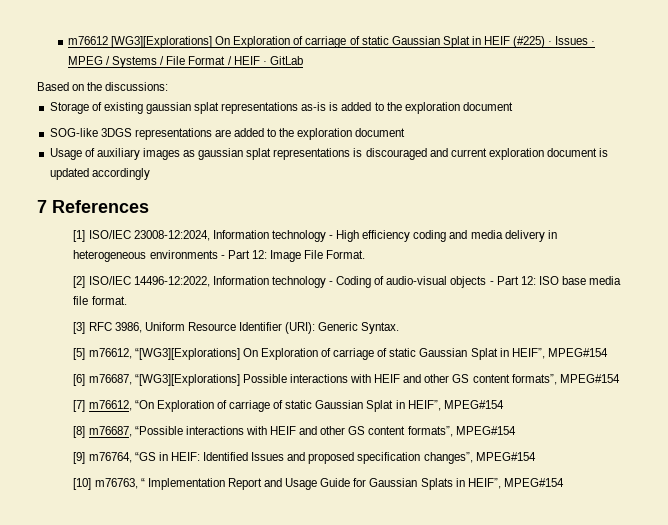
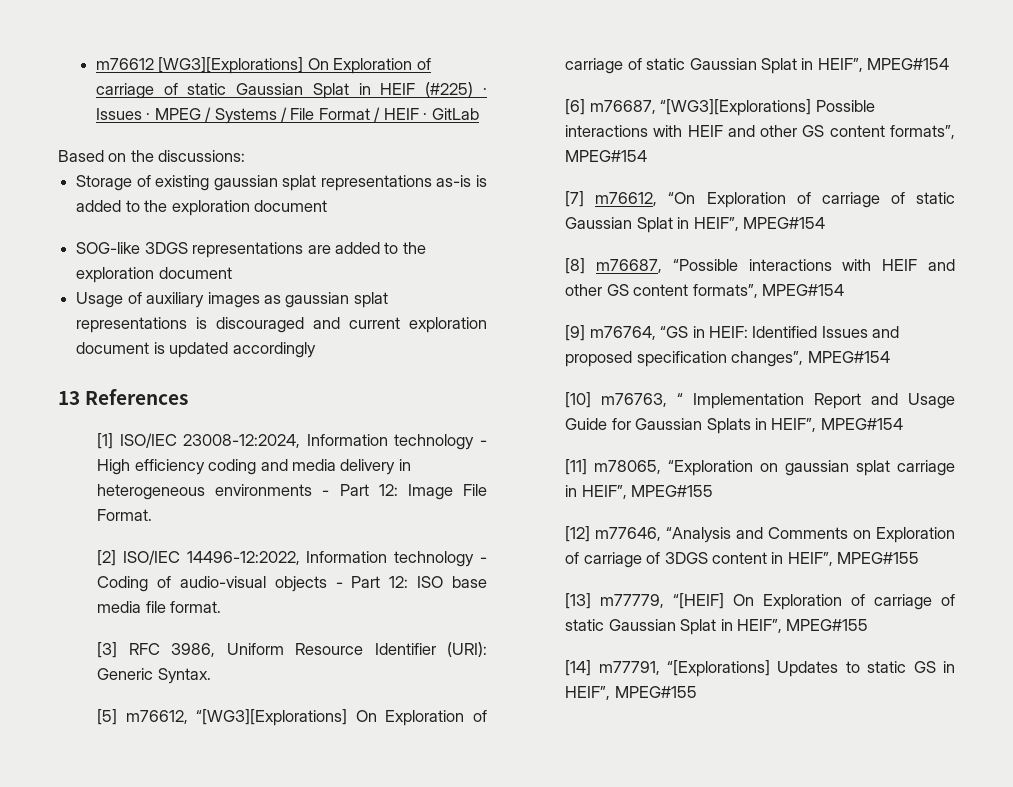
- 7 References
+ 13 References
+ [11] m78065, “Exploration on gaussian splat carriage in HEIF”, MPEG#155
+ [12] m77646, “Analysis and Comments on Exploration of carriage of 3DGS content in HEIF”, MPEG#155
+ [13] m77779, “[HEIF] On Exploration of carriage of static Gaussian Splat in HEIF”, MPEG#155
+ [14] m77791, “[Explorations] Updates to static GS in HEIF”, MPEG#155

